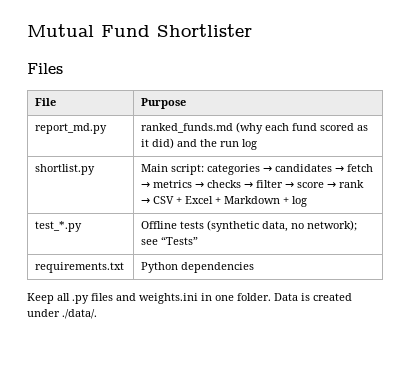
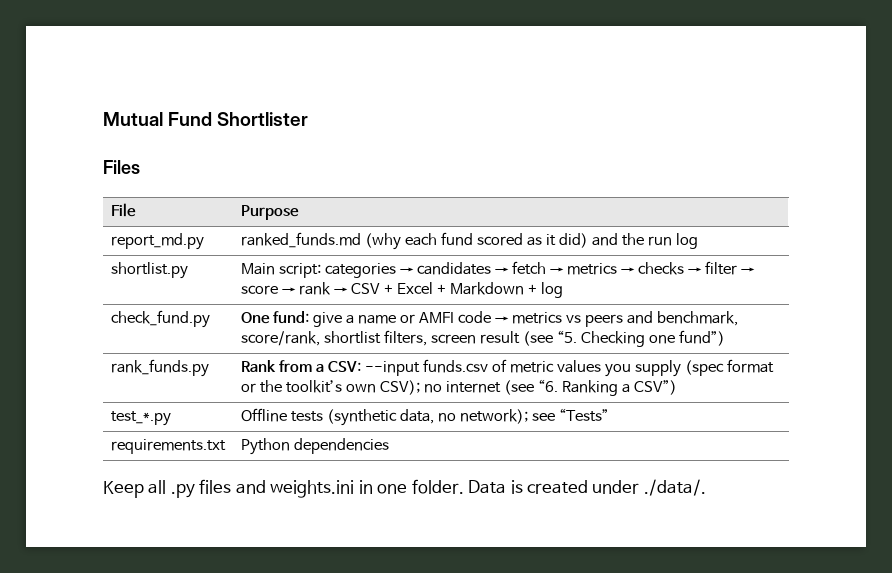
+ check_fund.py | One fund: give a name or AMFI code → metrics vs peers and benchmark, score/rank, shortlist filters, screen result (see “5. Checking one fund”)
+ rank_funds.py | Rank from a CSV: --input funds.csv of metric values you supply (spec format or the toolkit’s own CSV); no internet (see “6. Ranking a CSV”)

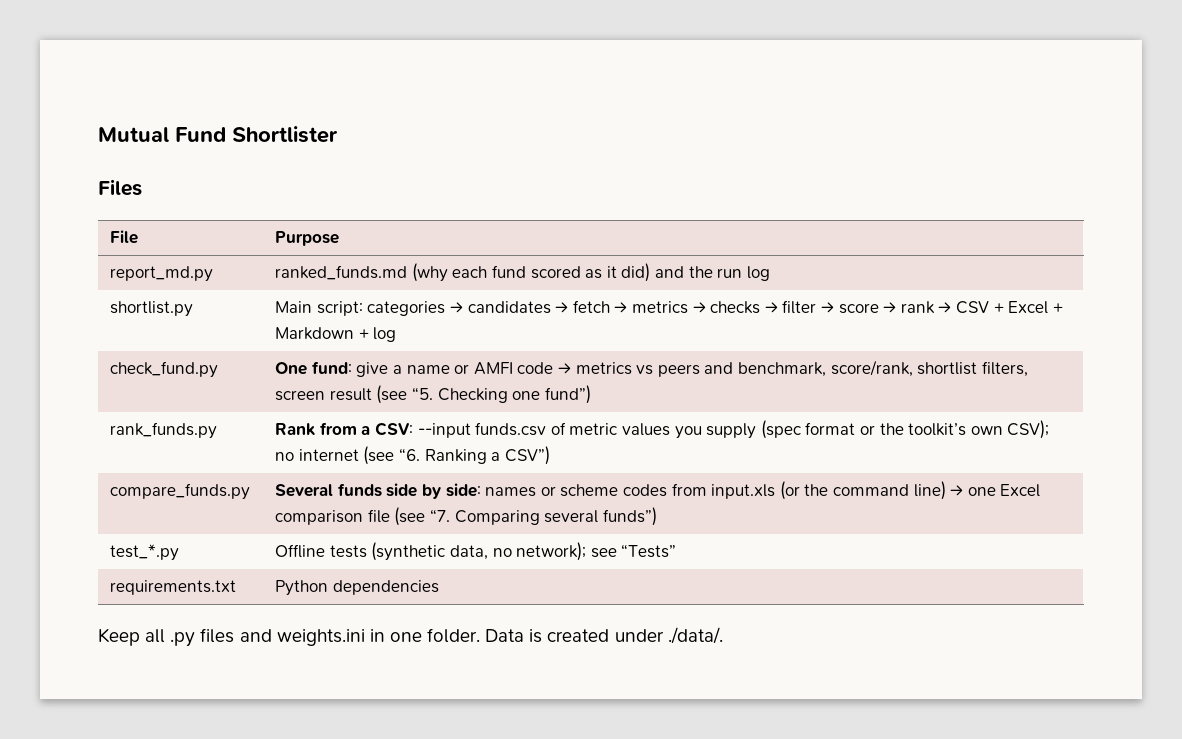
+ compare_funds.py | Several funds side by side: names or scheme codes from input.xls (or the command line) → one Excel comparison file (see “7. Comparing several funds”)

